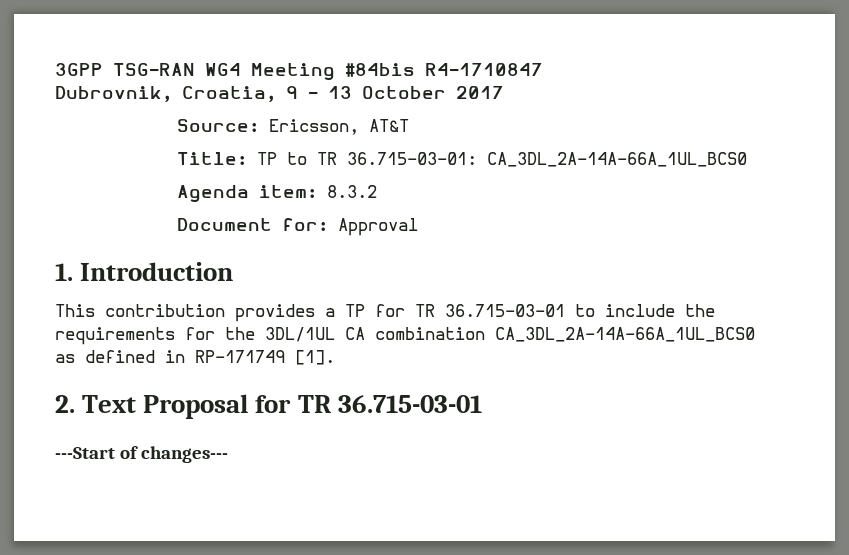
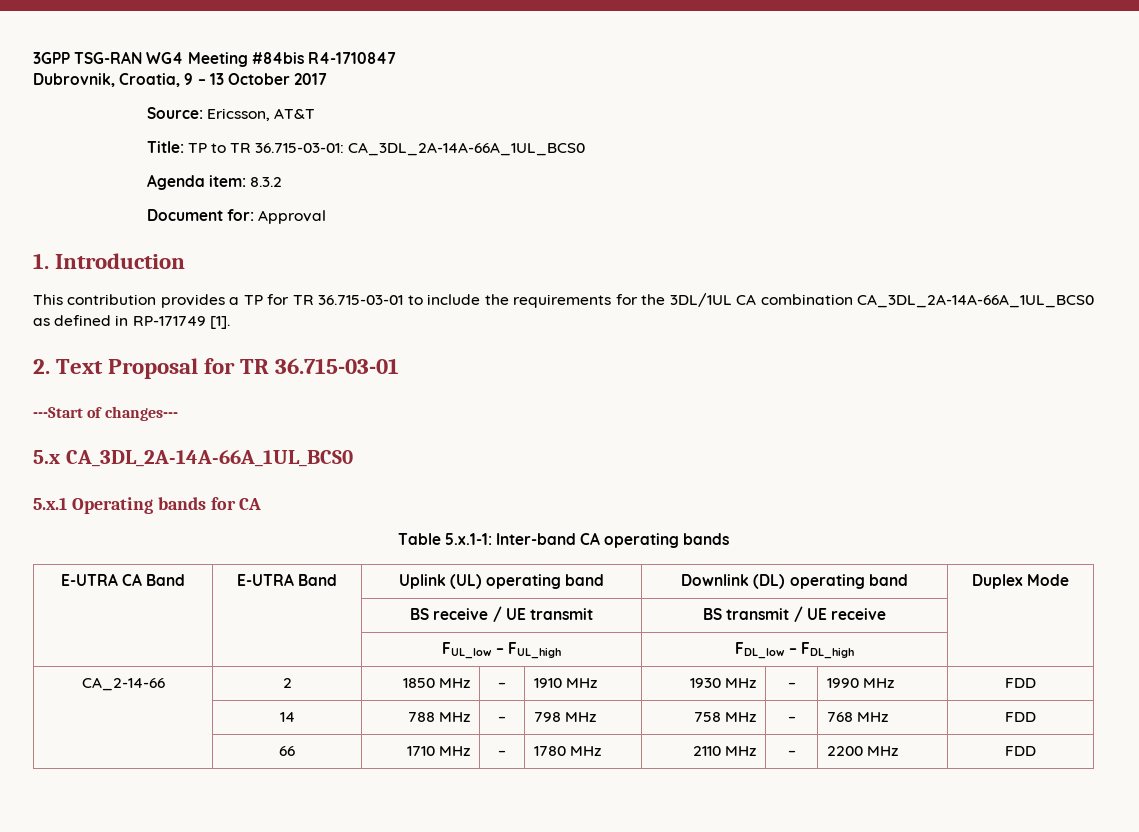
+ 5.x CA_3DL_2A-14A-66A_1UL_BCS0
+ 5.x.1 Operating bands for CA
+ Table 5.x.1-1: Inter-band CA operating bands
+ E-UTRA CA Band | E-UTRA Band | Uplink (UL) operating band | Downlink (DL) operating band | Duplex Mode
+ | | BS receive / UE transmit | BS transmit / UE receive |
+ | | FUL_low – FUL_high | FDL_low – FDL_high |
+ CA_2-14-66 | 2 | 1850 MHz | – | 1910 MHz | 1930 MHz | – | 1990 MHz | FDD
+ | 14 | 788 MHz | – | 798 MHz | 758 MHz | – | 768 MHz | FDD
+ | 66 | 1710 MHz | – | 1780 MHz | 2110 MHz | – | 2200 MHz | FDD

